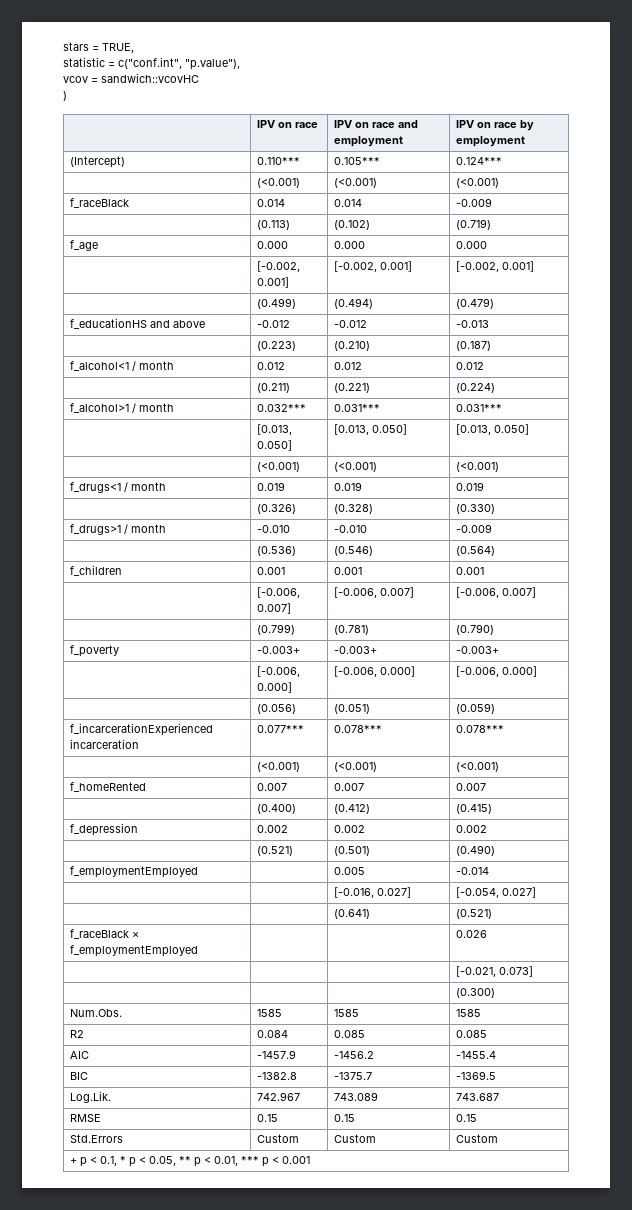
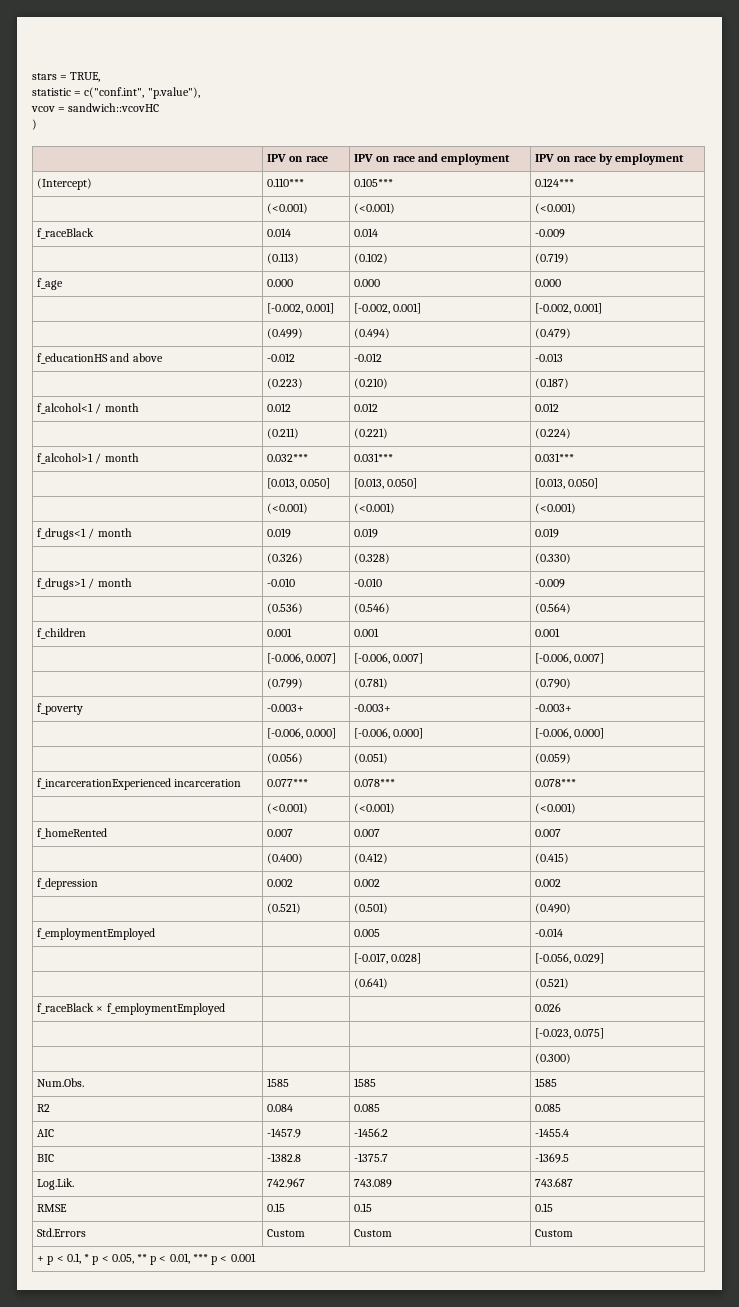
- | | [-0.016, 0.027] | [-0.054, 0.027]
+ | | [-0.017, 0.028] | [-0.056, 0.029]
- | | | [-0.021, 0.073]
+ | | | [-0.023, 0.075]

